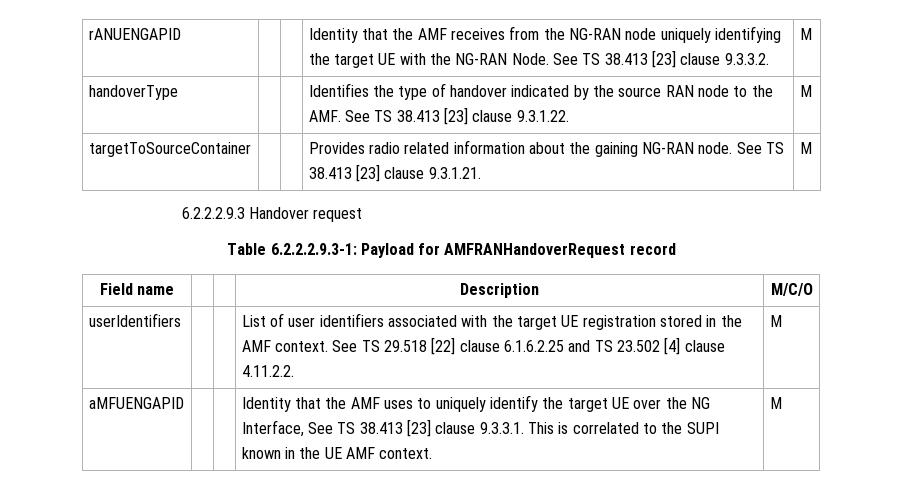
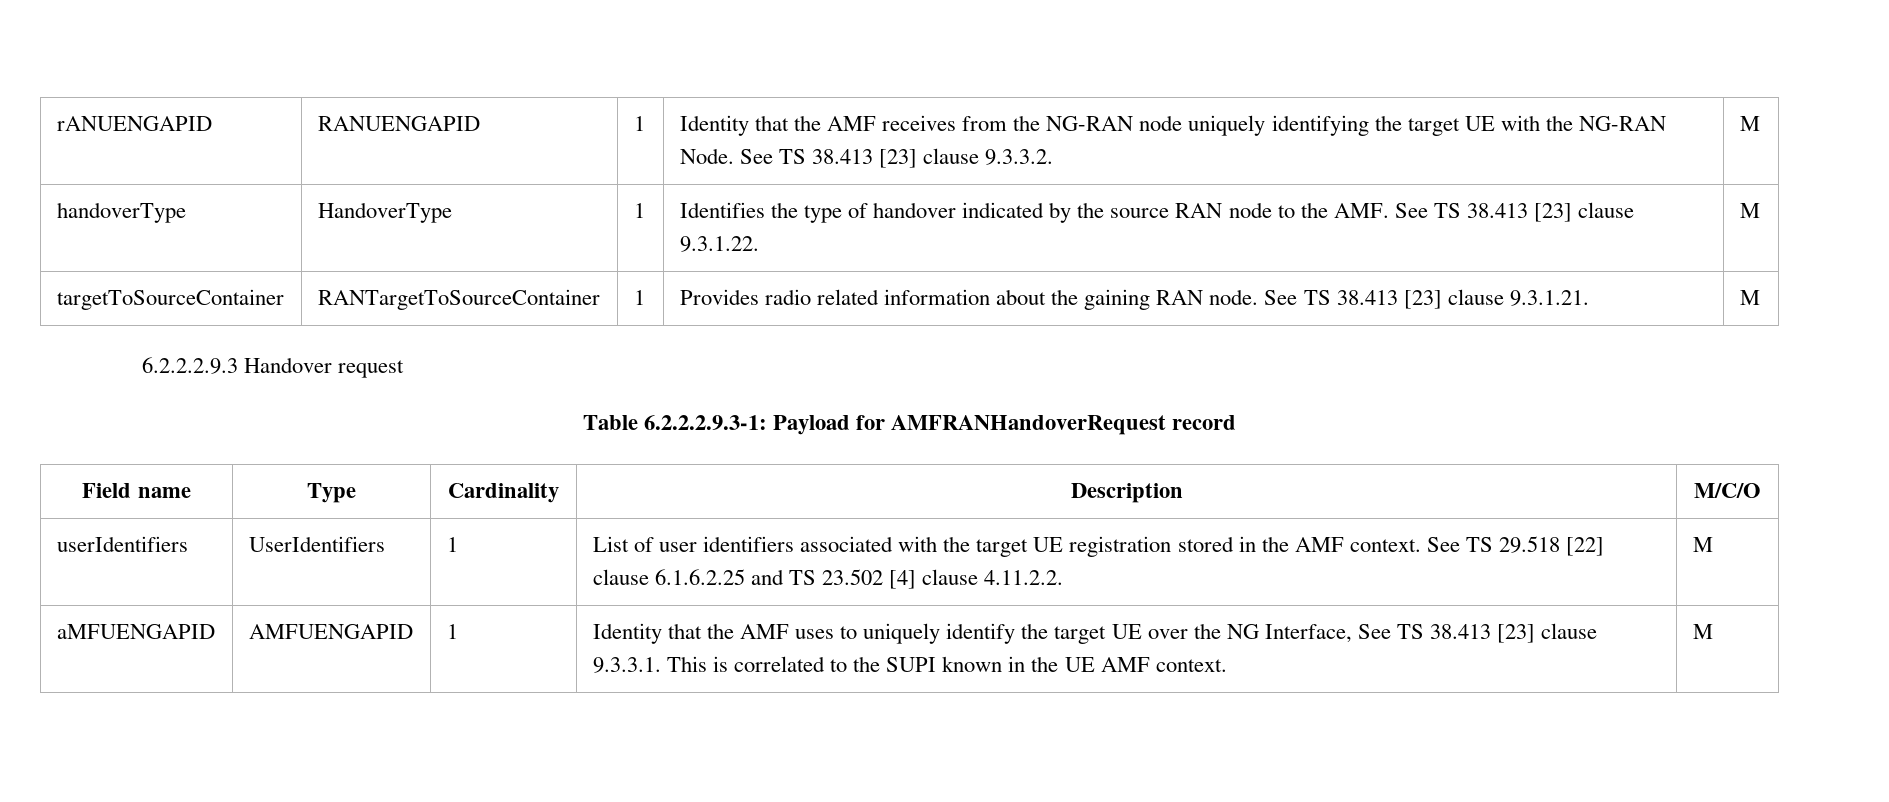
- rANUENGAPID | | | Identity that the AMF receives from the NG-RAN node uniquely identifying the target UE with the NG-RAN Node. See TS 38.413 [23] clause 9.3.3.2. | M
+ rANUENGAPID | RANUENGAPID | 1 | Identity that the AMF receives from the NG-RAN node uniquely identifying the target UE with the NG-RAN Node. See TS 38.413 [23] clause 9.3.3.2. | M
- handoverType | | | Identifies the type of handover indicated by the source RAN node to the AMF. See TS 38.413 [23] clause 9.3.1.22. | M
+ handoverType | HandoverType | 1 | Identifies the type of handover indicated by the source RAN node to the AMF. See TS 38.413 [23] clause 9.3.1.22. | M
- targetToSourceContainer | | | Provides radio related information about the gaining NG-RAN node. See TS 38.413 [23] clause 9.3.1.21. | M
+ targetToSourceContainer | RANTargetToSourceContainer | 1 | Provides radio related information about the gaining RAN node. See TS 38.413 [23] clause 9.3.1.21. | M
- Field name | | | Description | M/C/O
+ Field name | Type | Cardinality | Description | M/C/O
- userIdentifiers | | | List of user identifiers associated with the target UE registration stored in the AMF context. See TS 29.518 [22] clause 6.1.6.2.25 and TS 23.502 [4] clause 4.11.2.2. | M
+ userIdentifiers | UserIdentifiers | 1 | List of user identifiers associated with the target UE registration stored in the AMF context. See TS 29.518 [22] clause 6.1.6.2.25 and TS 23.502 [4] clause 4.11.2.2. | M
- aMFUENGAPID | | | Identity that the AMF uses to uniquely identify the target UE over the NG Interface, See TS 38.413 [23] clause 9.3.3.1. This is correlated to the SUPI known in the UE AMF context. | M
+ aMFUENGAPID | AMFUENGAPID | 1 | Identity that the AMF uses to uniquely identify the target UE over the NG Interface, See TS 38.413 [23] clause 9.3.3.1. This is correlated to the SUPI known in the UE AMF context. | M

